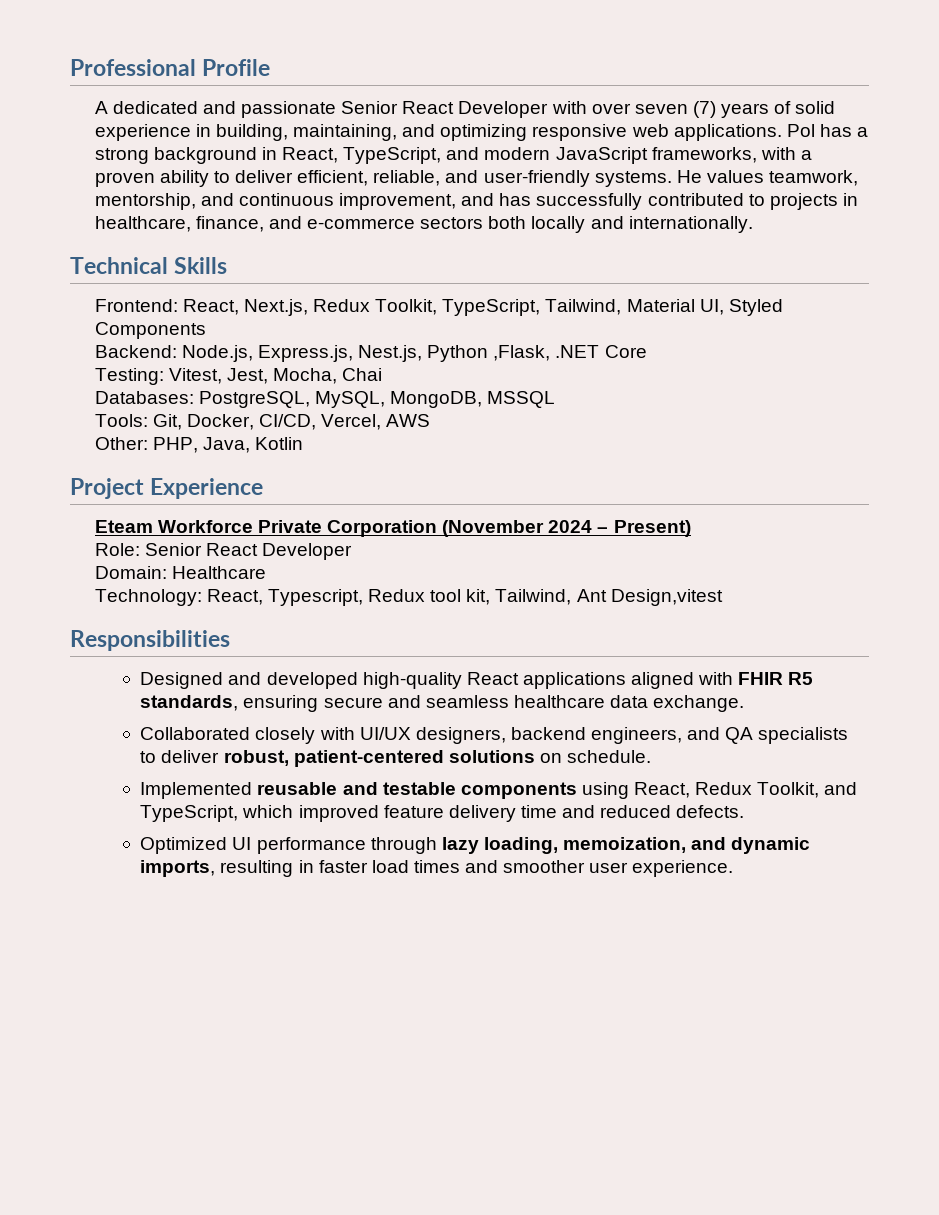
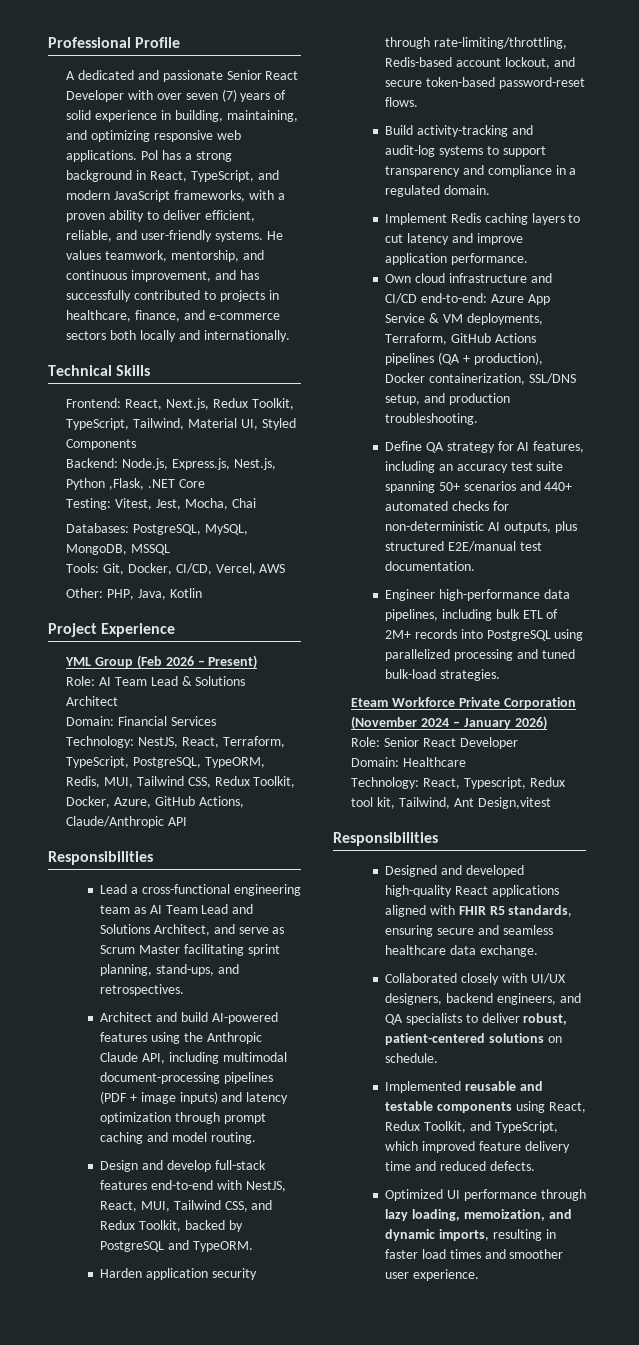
+ YML Group (Feb 2026 – Present)
+ Role: AI Team Lead & Solutions Architect
+ Domain: Financial Services
+ Technology: NestJS, React, Terraform, TypeScript, PostgreSQL, TypeORM, Redis, MUI, Tailwind CSS, Redux Toolkit, Docker, Azure, GitHub Actions, Claude/Anthropic API
+ Responsibilities
+ Lead a cross-functional engineering team as AI Team Lead and Solutions Architect, and serve as Scrum Master facilitating sprint planning, stand-ups, and retrospectives.
+ Architect and build AI-powered features using the Anthropic Claude API, including multimodal document-processing pipelines (PDF + image inputs) and latency optimization through prompt caching and model routing.
+ Design and develop full-stack features end-to-end with NestJS, React, MUI, Tailwind CSS, and Redux Toolkit, backed by PostgreSQL and TypeORM.
+ Harden application security through rate-limiting/throttling, Redis-based account lockout, and secure token-based password-reset flows.
+ Build activity-tracking and audit-log systems to support transparency and compliance in a regulated domain.
+ Implement Redis caching layers to cut latency and improve application performance.
+ Own cloud infrastructure and CI/CD end-to-end: Azure App Service & VM deployments, Terraform, GitHub Actions pipelines (QA + production), Docker containerization, SSL/DNS setup, and production troubleshooting.
+ Define QA strategy for AI features, including an accuracy test suite spanning 50+ scenarios and 440+ automated checks for non-deterministic AI outputs, plus structured E2E/manual test documentation.
+ Engineer high-performance data pipelines, including bulk ETL of 2M+ records into PostgreSQL using parallelized processing and tuned bulk-load strategies.
- Eteam Workforce Private Corporation (November 2024 – Present)
+ Eteam Workforce Private Corporation (November 2024 – January 2026)

